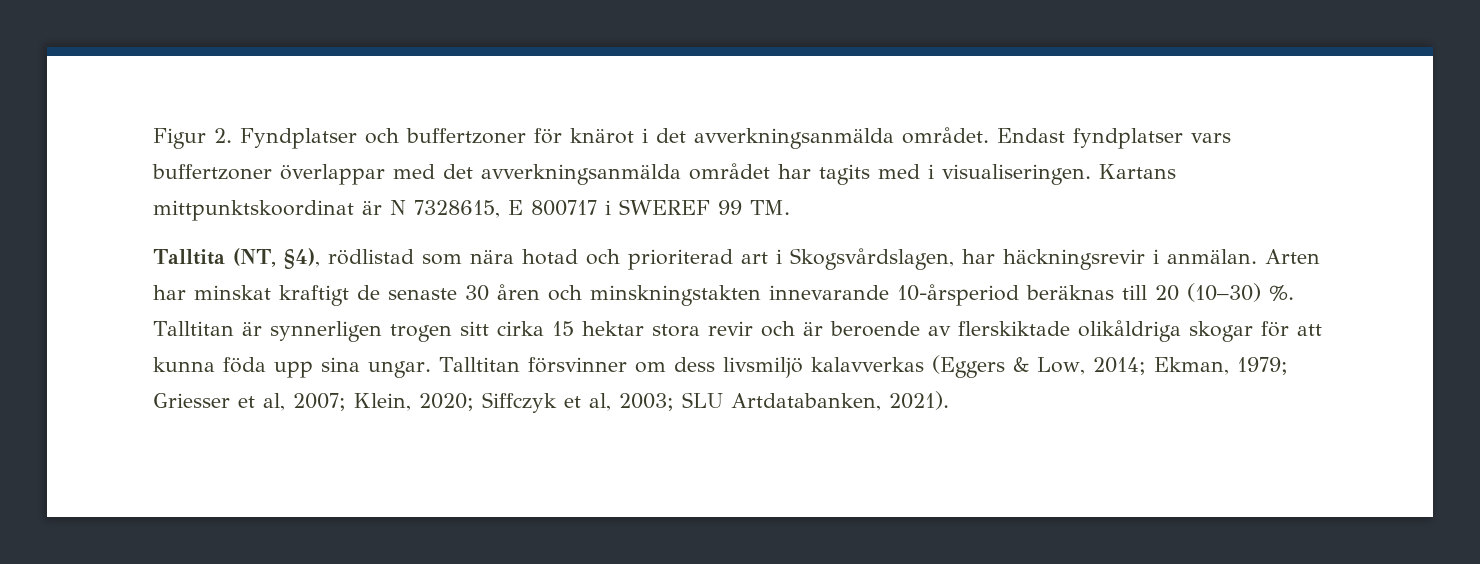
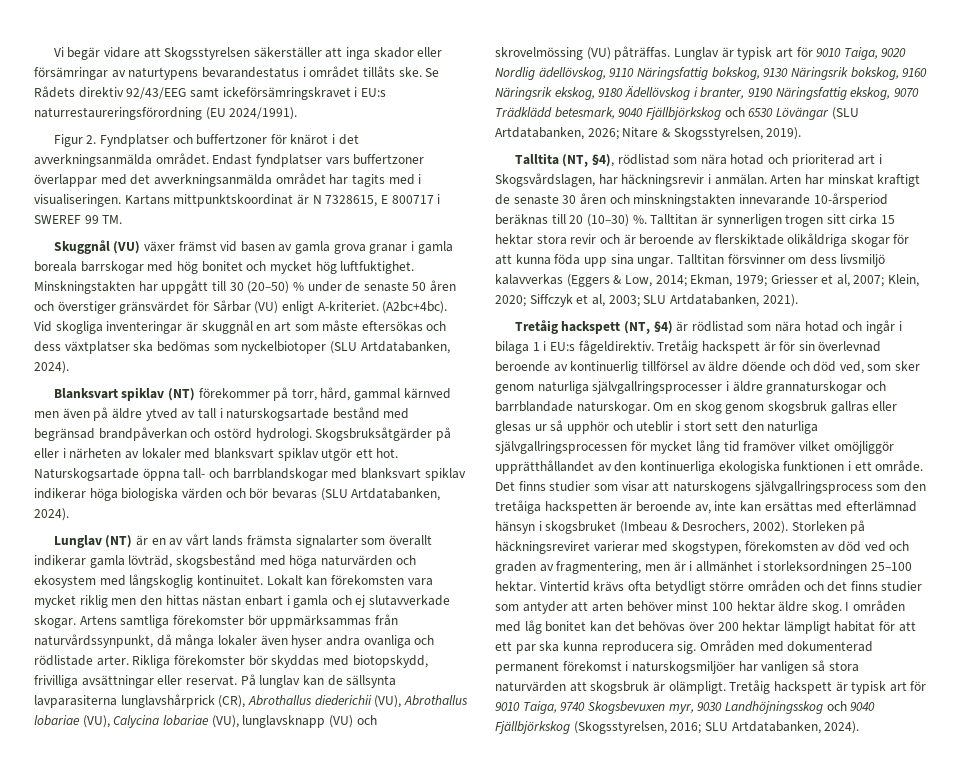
+ Vi begär vidare att Skogsstyrelsen säkerställer att inga skador eller försämringar av naturtypens bevarandestatus i området tillåts ske. Se Rådets direktiv 92/43/EEG samt ickeförsämringskravet i EU:s naturrestaureringsförordning (EU 2024/1991).
+ Skuggnål (VU) växer främst vid basen av gamla grova granar i gamla boreala barrskogar med hög bonitet och mycket hög luftfuktighet. Minskningstakten har uppgått till 30 (20–50) % under de senaste 50 åren och överstiger gränsvärdet för Sårbar (VU) enligt A-kriteriet. (A2bc+4bc). Vid skogliga inventeringar är skuggnål en art som måste eftersökas och dess växtplatser ska bedömas som nyckelbiotoper (SLU Artdatabanken, 2024).
+ Blanksvart spiklav (NT) förekommer på torr, hård, gammal kärnved men även på äldre ytved av tall i naturskogsartade bestånd med begränsad brandpåverkan och ostörd hydrologi. Skogsbruksåtgärder på eller i närheten av lokaler med blanksvart spiklav utgör ett hot. Naturskogsartade öppna tall- och barrblandskogar med blanksvart spiklav indikerar höga biologiska värden och bör bevaras (SLU Artdatabanken, 2024).
+ Lunglav (NT) är en av vårt lands främsta signalarter som överallt indikerar gamla lövträd, skogsbestånd med höga naturvärden och ekosystem med långskoglig kontinuitet. Lokalt kan förekomsten vara mycket riklig men den hittas nästan enbart i gamla och ej slutavverkade skogar. Artens samtliga förekomster bör uppmärksammas från naturvårdssynpunkt, då många lokaler även hyser andra ovanliga och rödlistade arter. Rikliga förekomster bör skyddas med biotopskydd, frivilliga avsättningar eller reservat. På lunglav kan de sällsynta lavparasiterna lunglavshårprick (CR), Abrothallus diederichii (VU), Abrothallus lobariae (VU), Calycina lobariae (VU), lunglavsknapp (VU) och skrovelmössing (VU) påträffas. Lunglav är typisk art för 9010 Taiga, 9020 Nordlig ädellövskog, 9110 Näringsfattig bokskog, 9130 Näringsrik bokskog, 9160 Näringsrik ekskog, 9180 Ädellövskog i branter, 9190 Näringsfattig ekskog, 9070 Trädklädd betesmark, 9040 Fjällbjörkskog och 6530 Lövängar (SLU Artdatabanken, 2026; Nitare & Skogsstyrelsen, 2019).
+ Tretåig hackspett (NT, §4) är rödlistad som nära hotad och ingår i bilaga 1 i EU:s fågeldirektiv. Tretåig hackspett är för sin överlevnad beroende av kontinuerlig tillförsel av äldre döende och död ved, som sker genom naturliga självgallringsprocesser i äldre grannaturskogar och barrblandade naturskogar. Om en skog genom skogsbruk gallras eller glesas ur så upphör och uteblir i stort sett den naturliga självgallringsprocessen för mycket lång tid framöver vilket omöjliggör upprätthållandet av den kontinuerliga ekologiska funktionen i ett område. Det finns studier som visar att naturskogens självgallringsprocess som den tretåiga hackspetten är beroende av, inte kan ersättas med efterlämnad hänsyn i skogsbruket (Imbeau & Desrochers, 2002). Storleken på häckningsreviret varierar med skogstypen, förekomsten av död ved och graden av fragmentering, men är i allmänhet i storleksordningen 25–100 hektar. Vintertid krävs ofta betydligt större områden och det finns studier som antyder att arten behöver minst 100 hektar äldre skog. I områden med låg bonitet kan det behövas över 200 hektar lämpligt habitat för att ett par ska kunna reproducera sig. Områden med dokumenterad permanent förekomst i naturskogsmiljöer har vanligen så stora naturvärden att skogsbruk är olämpligt. Tretåig hackspett är typisk art för 9010 Taiga, 9740 Skogsbevuxen myr, 9030 Landhöjningsskog och 9040 Fjällbjörkskog (Skogsstyrelsen, 2016; SLU Artdatabanken, 2024).

